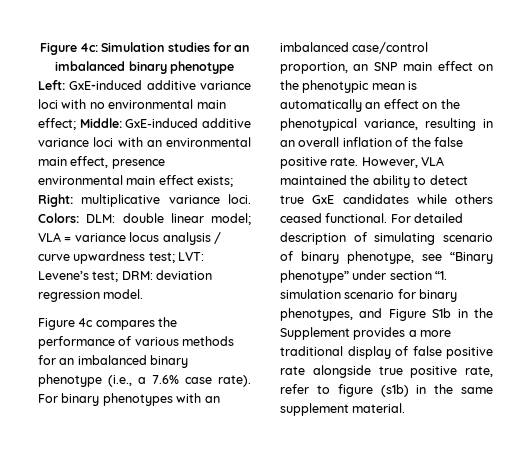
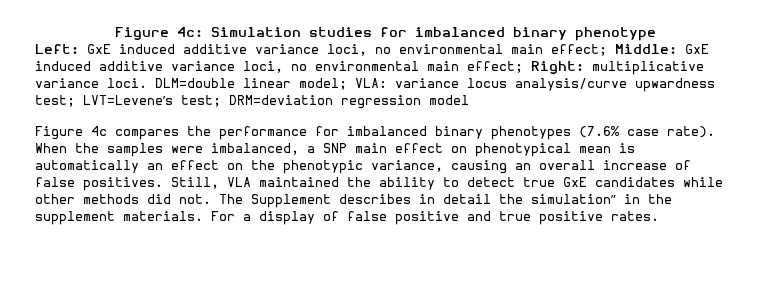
- Figure 4c: Simulation studies for an imbalanced binary phenotype
+ Figure 4c: Simulation studies for imbalanced binary phenotype
- Left: GxE-induced additive variance loci with no environmental main effect; Middle: GxE-induced additive variance loci with an environmental main effect, presence environmental main effect exists; Right: multiplicative variance loci. Colors: DLM: double linear model; VLA = variance locus analysis / curve upwardness test; LVT: Levene’s test; DRM: deviation regression model.
+ Left: GxE induced additive variance loci, no environmental main effect; Middle: GxE induced additive variance loci, no environmental main effect; Right: multiplicative variance loci. DLM=double linear model; VLA: variance locus analysis/curve upwardness test; LVT=Levene’s test; DRM=deviation regression model
- Figure 4c compares the performance of various methods for an imbalanced binary phenotype (i.e., a 7.6% case rate). For binary phenotypes with an imbalanced case/control proportion, an SNP main effect on the phenotypic mean is automatically an effect on the phenotypical variance, resulting in an overall inflation of the false positive rate. However, VLA maintained the ability to detect true GxE candidates while others ceased functional. For detailed description of simulating scenario of binary phenotype, see “Binary phenotype” under section “1. simulation scenario for binary phenotypes, and Figure S1b in the Supplement provides a more traditional display of false positive rate alongside true positive rate, refer to figure (s1b) in the same supplement material.
+ Figure 4c compares the performance for imbalanced binary phenotypes (7.6% case rate). When the samples were imbalanced, a SNP main effect on phenotypical mean is automatically an effect on the phenotypic variance, causing an overall increase of false positives. Still, VLA maintained the ability to detect true GxE candidates while other methods did not. The Supplement describes in detail the simulation” in the supplement materials. For a display of false positive and true positive rates.

